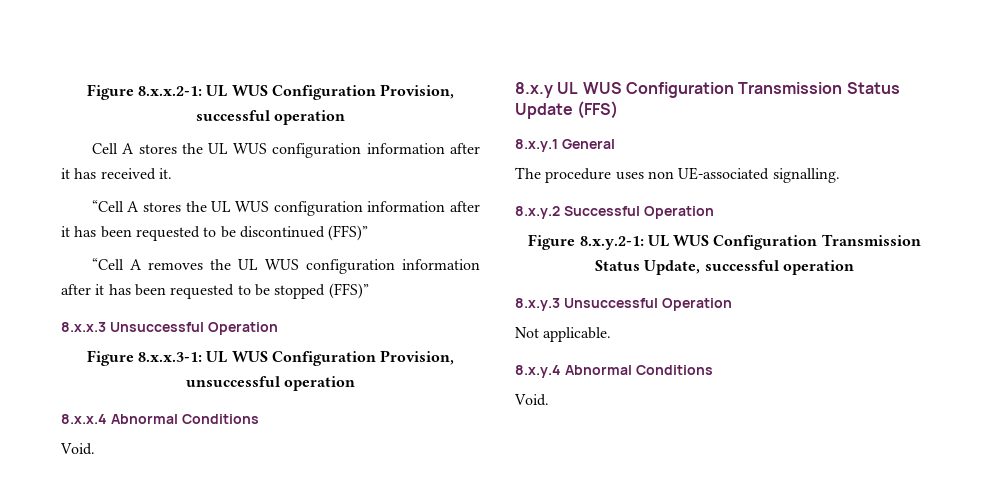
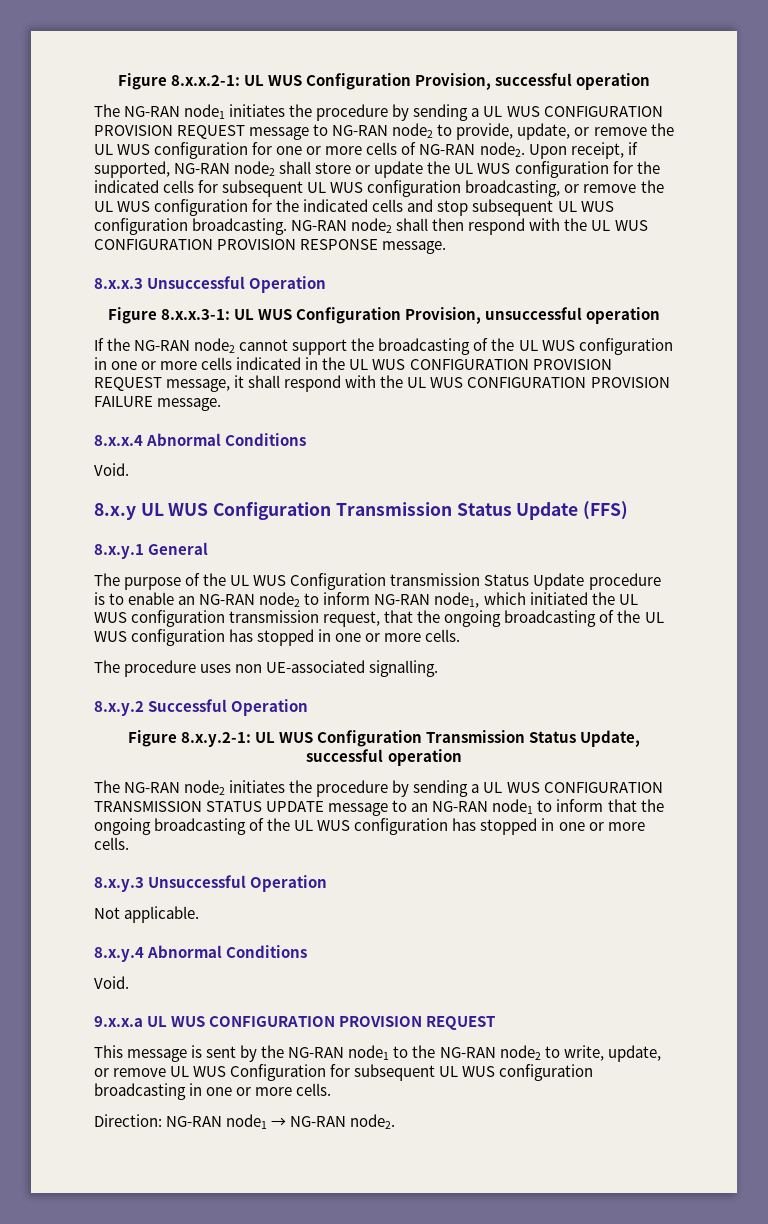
- Cell A stores the UL WUS configuration information after it has received it.
- “Cell A stores the UL WUS configuration information after it has been requested to be discontinued (FFS)”
- “Cell A removes the UL WUS configuration information after it has been requested to be stopped (FFS)”
+ The NG-RAN node1 initiates the procedure by sending a UL WUS CONFIGURATION PROVISION REQUEST message to NG-RAN node2 to provide, update, or remove the UL WUS configuration for one or more cells of NG-RAN node2. Upon receipt, if supported, NG-RAN node2 shall store or update the UL WUS configuration for the indicated cells for subsequent UL WUS configuration broadcasting, or remove the UL WUS configuration for the indicated cells and stop subsequent UL WUS configuration broadcasting. NG-RAN node2 shall then respond with the UL WUS CONFIGURATION PROVISION RESPONSE message.
+ If the NG-RAN node2 cannot support the broadcasting of the UL WUS configuration in one or more cells indicated in the UL WUS CONFIGURATION PROVISION REQUEST message, it shall respond with the UL WUS CONFIGURATION PROVISION FAILURE message.
+ The purpose of the UL WUS Configuration transmission Status Update procedure is to enable an NG-RAN node2 to inform NG-RAN node1, which initiated the UL WUS configuration transmission request, that the ongoing broadcasting of the UL WUS configuration has stopped in one or more cells.
+ The NG-RAN node2 initiates the procedure by sending a UL WUS CONFIGURATION TRANSMISSION STATUS UPDATE message to an NG-RAN node1 to inform that the ongoing broadcasting of the UL WUS configuration has stopped in one or more cells.
+ 9.x.x.a UL WUS CONFIGURATION PROVISION REQUEST
+ This message is sent by the NG-RAN node1 to the NG-RAN node2 to write, update, or remove UL WUS Configuration for subsequent UL WUS configuration broadcasting in one or more cells.
+ Direction: NG-RAN node1 → NG-RAN node2.

